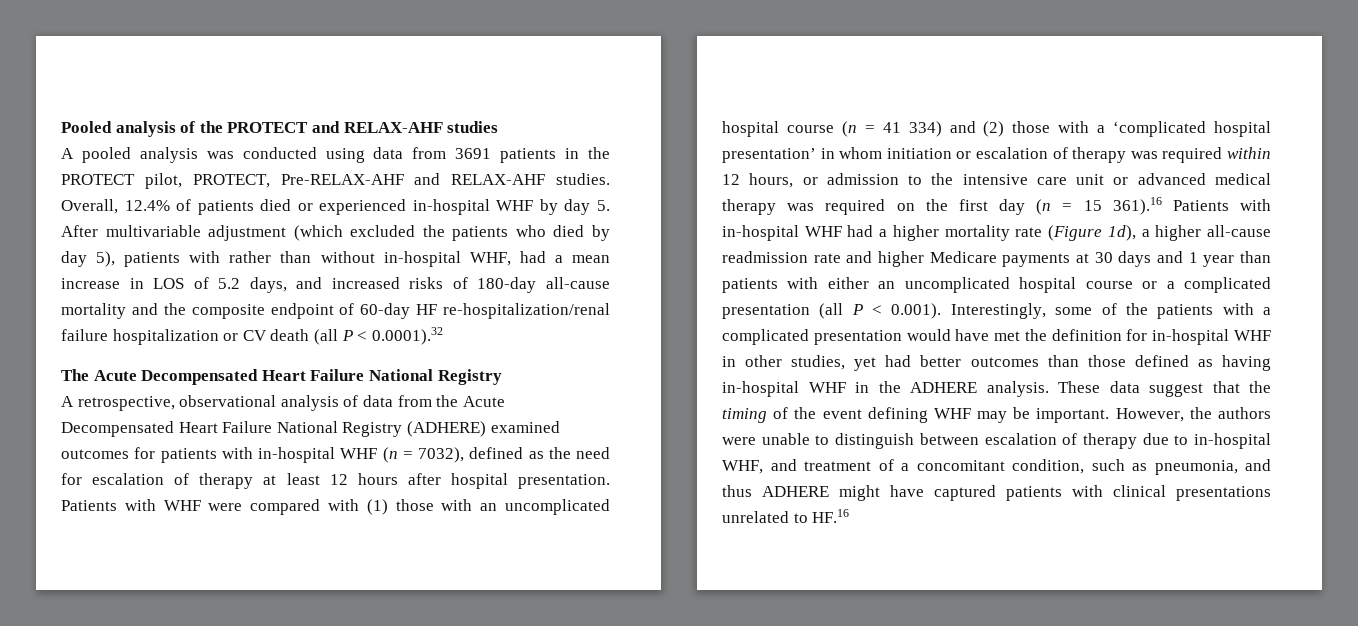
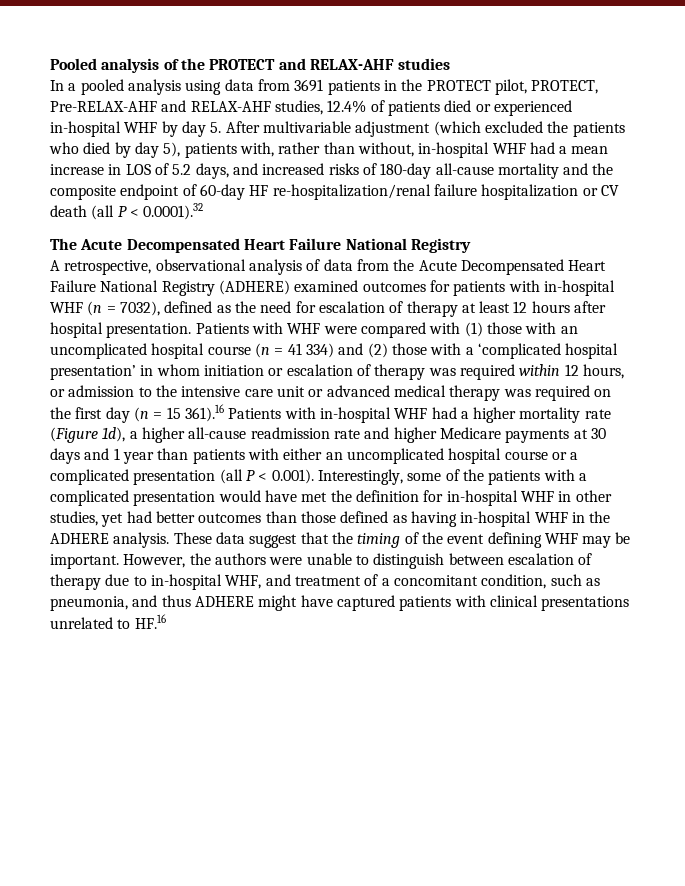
- A pooled analysis was conducted using data from 3691 patients in the PROTECT pilot, PROTECT, Pre-RELAX-AHF and RELAX-AHF studies. Overall, 12.4% of patients died or experienced in-hospital WHF by day 5. After multivariable adjustment (which excluded the patients who died by day 5), patients with rather than without in-hospital WHF, had a mean increase in LOS of 5.2 days, and increased risks of 180-day all-cause mortality and the composite endpoint of 60-day HF re-hospitalization/renal failure hospitalization or CV death (all P < 0.0001).32
+ In a pooled analysis using data from 3691 patients in the PROTECT pilot, PROTECT, Pre-RELAX-AHF and RELAX-AHF studies, 12.4% of patients died or experienced in-hospital WHF by day 5. After multivariable adjustment (which excluded the patients who died by day 5), patients with, rather than without, in-hospital WHF had a mean increase in LOS of 5.2 days, and increased risks of 180-day all-cause mortality and the composite endpoint of 60-day HF re-hospitalization/renal failure hospitalization or CV death (all P < 0.0001).32

